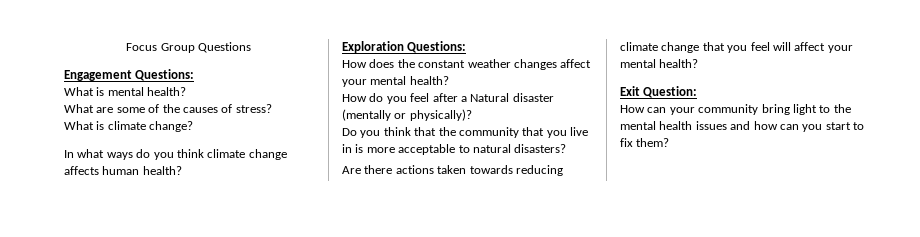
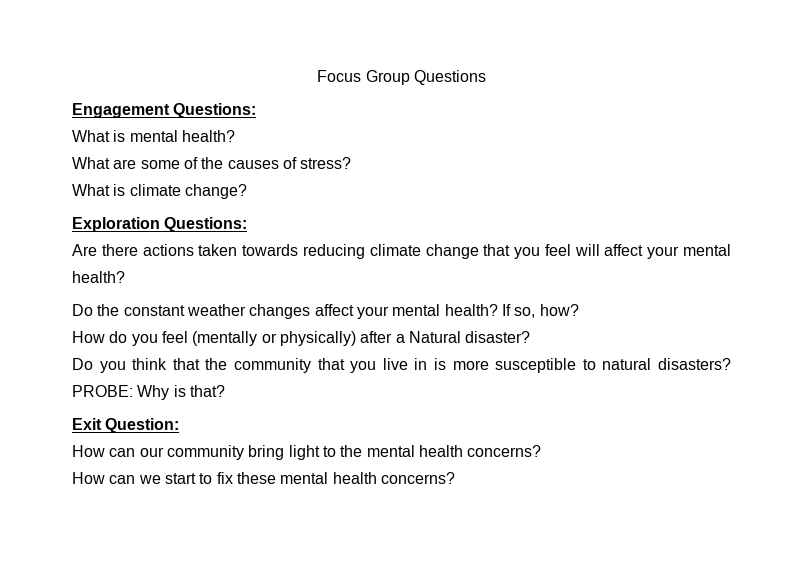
- In what ways do you think climate change affects human health?
  Exploration Questions:
- How does the constant weather changes affect your mental health?
- How do you feel after a Natural disaster (mentally or physically)?
- Do you think that the community that you live in is more acceptable to natural disasters?
+ Do the constant weather changes affect your mental health? If so, how?
+ How do you feel (mentally or physically) after a Natural disaster?
+ Do you think that the community that you live in is more susceptible to natural disasters? PROBE: Why is that?
- How can your community bring light to the mental health issues and how can you start to fix them?
+ How can our community bring light to the mental health concerns?
+ How can we start to fix these mental health concerns?

